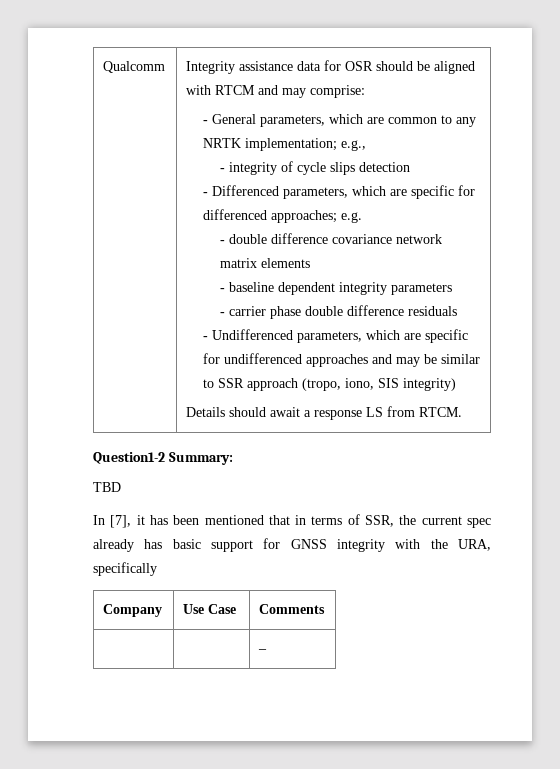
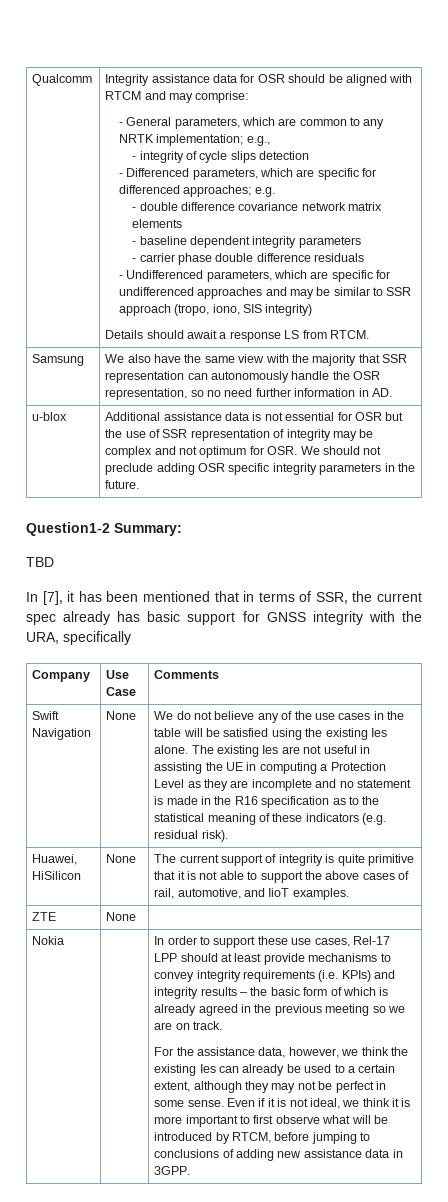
+ Samsung | We also have the same view with the majority that SSR representation can autonomously handle the OSR representation, so no need further information in AD.
+ u-blox | Additional assistance data is not essential for OSR but the use of SSR representation of integrity may be complex and not optimum for OSR. We should not preclude adding OSR specific integrity parameters in the future.
  Company | Use Case | Comments
- | | –
+ Swift Navigation | None | We do not believe any of the use cases in the table will be satisfied using the existing Ies alone. The existing Ies are not useful in assisting the UE in computing a Protection Level as they are incomplete and no statement is made in the R16 specification as to the statistical meaning of these indicators (e.g. residual risk).
+ Huawei, HiSilicon | None | The current support of integrity is quite primitive that it is not able to support the above cases of rail, automotive, and IioT examples.
+ ZTE | None |
+ Nokia | | In order to support these use cases, Rel-17 LPP should at least provide mechanisms to convey integrity requirements (i.e. KPIs) and integrity results – the basic form of which is already agreed in the previous meeting so we are on track.
+ For the assistance data, however, we think the existing Ies can already be used to a certain extent, although they may not be perfect in some sense. Even if it is not ideal, we think it is more important to first observe what will be introduced by RTCM, before jumping to conclusions of adding new assistance data in 3GPP.

